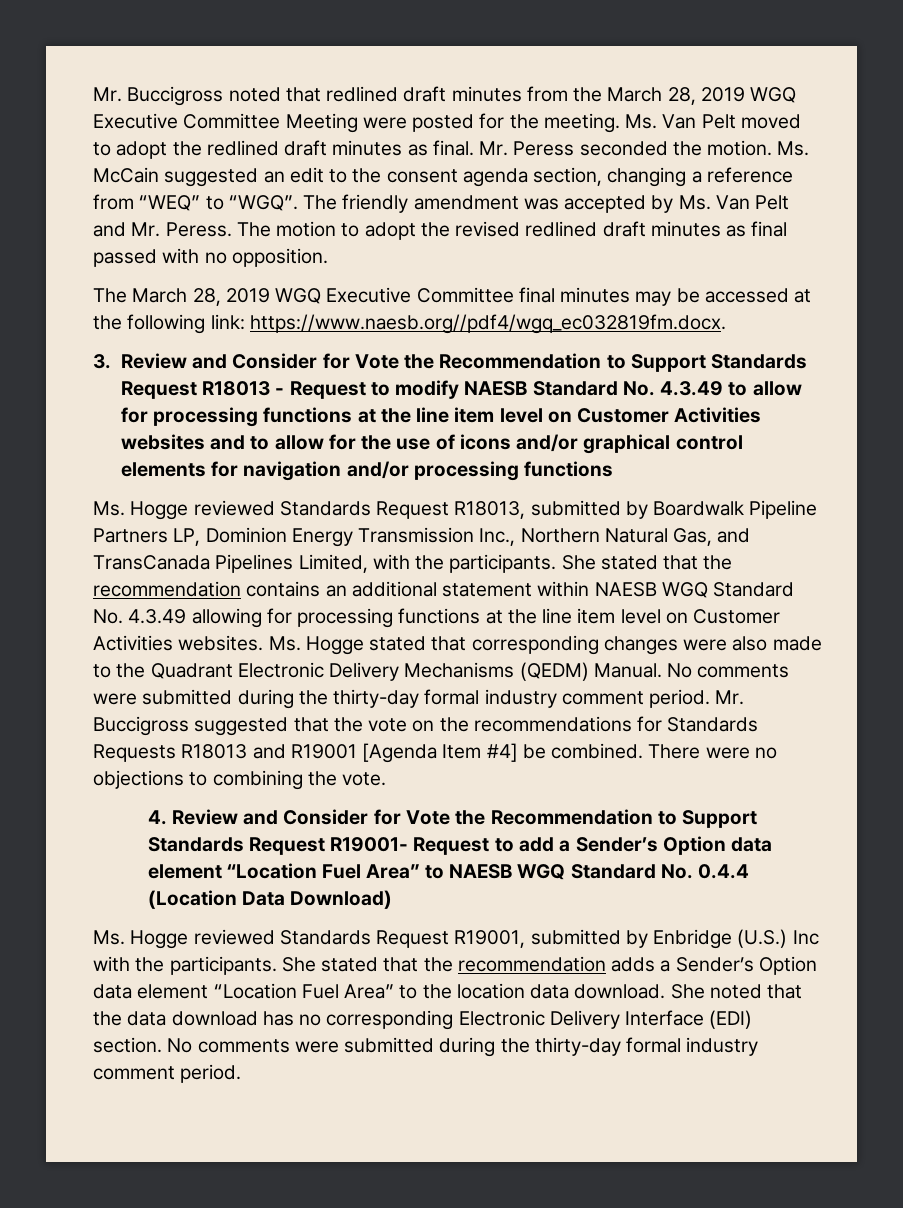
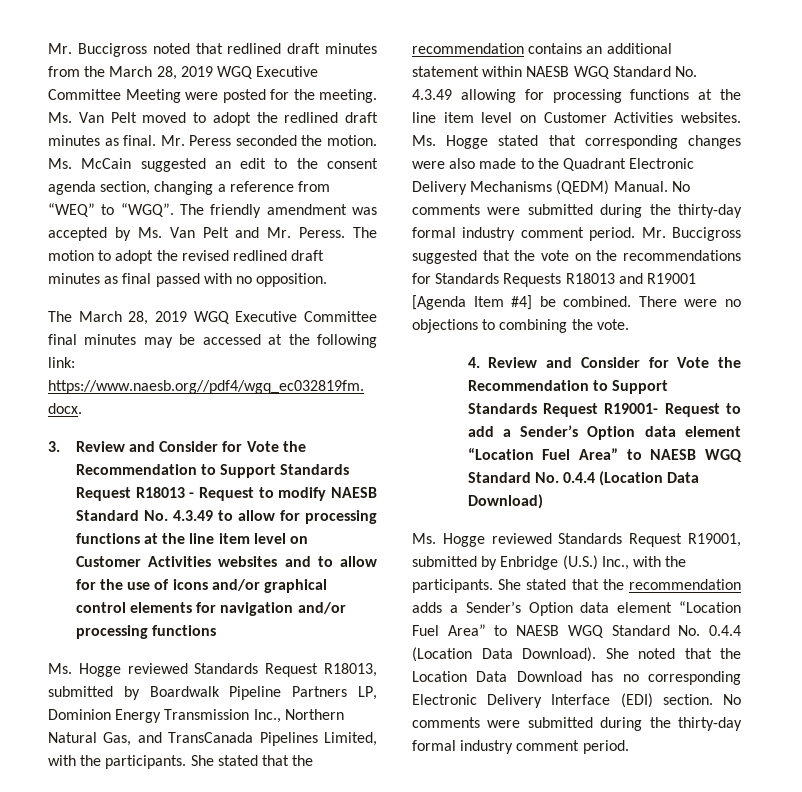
- Ms. Hogge reviewed Standards Request R19001, submitted by Enbridge (U.S.) Inc with the participants.
+ Ms. Hogge reviewed Standards Request R19001, submitted by Enbridge (U.S.) Inc., with the participants.
- She stated that the recommendation adds a Sender’s Option data element “Location Fuel Area” to the location data download.
+ She stated that the recommendation adds a Sender’s Option data element “Location Fuel Area” to NAESB WGQ Standard No. 0.4.4 (Location Data Download).
- She noted that the data download has no corresponding Electronic Delivery Interface (EDI) section.
+ She noted that the Location Data Download has no corresponding Electronic Delivery Interface (EDI) section.

